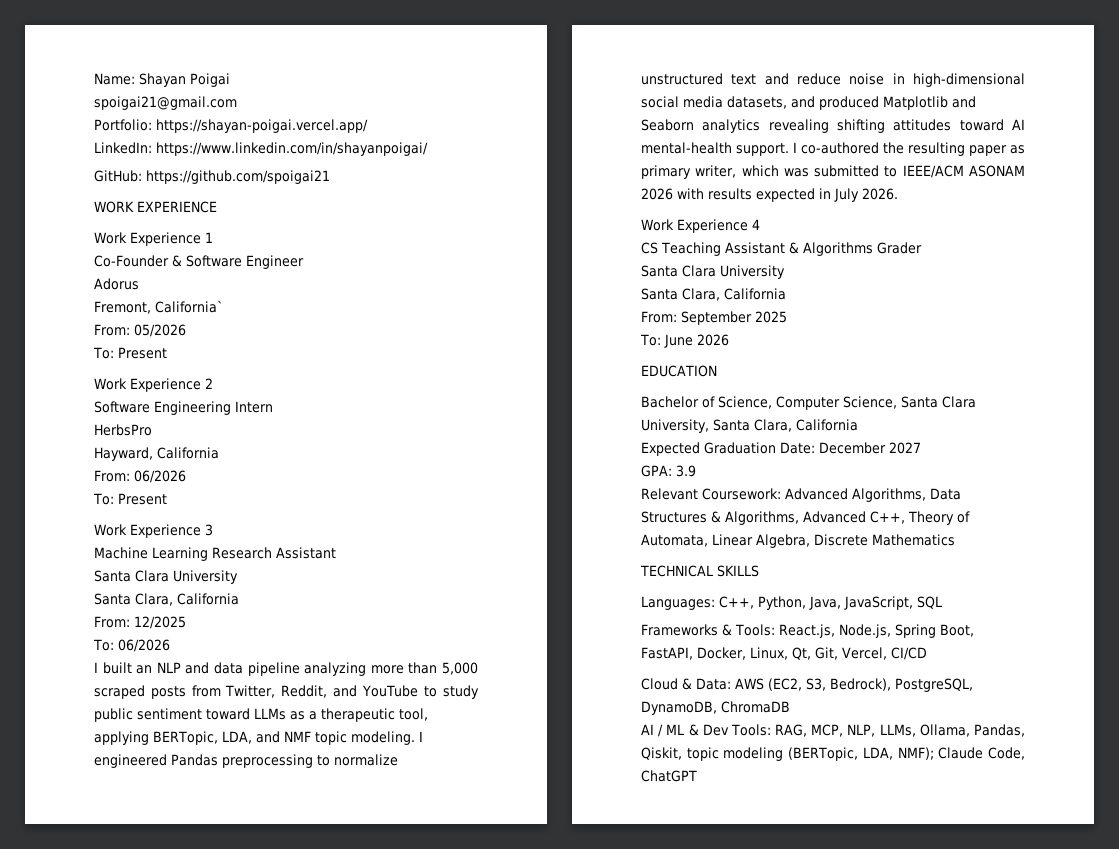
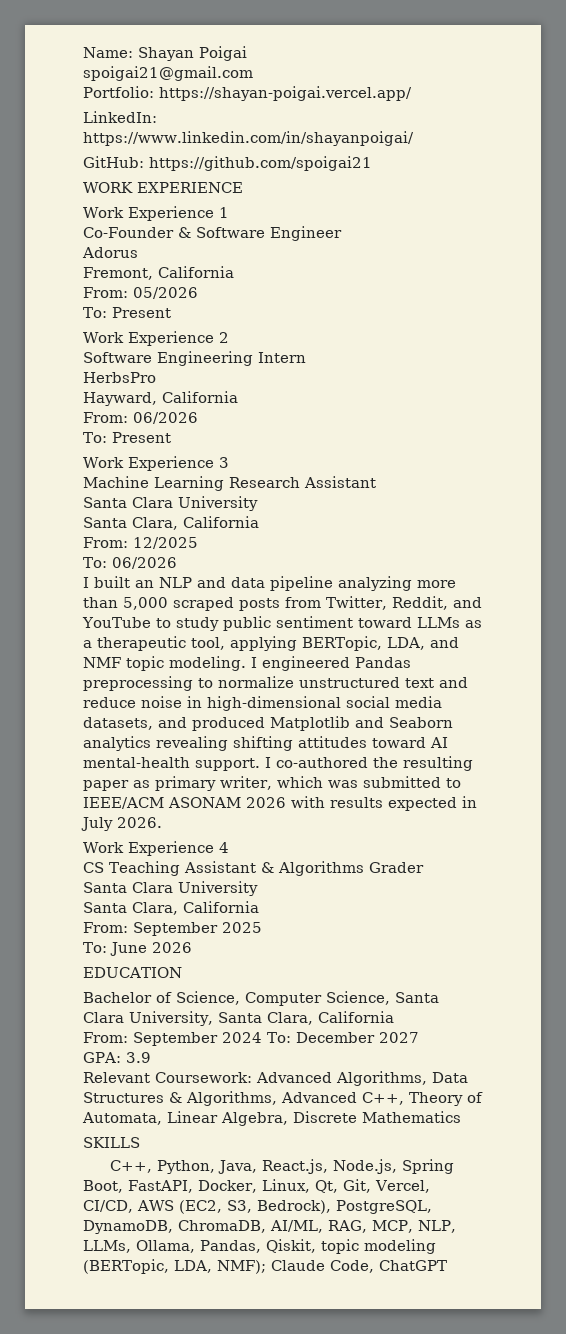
- Fremont, California`
+ Fremont, California
- Expected Graduation Date: December 2027
+ From: September 2024 To: December 2027
- TECHNICAL SKILLS
+ SKILLS
- Languages: C++, Python, Java, JavaScript, SQL
- Frameworks & Tools: React.js, Node.js, Spring Boot, FastAPI, Docker, Linux, Qt, Git, Vercel, CI/CD
- Cloud & Data: AWS (EC2, S3, Bedrock), PostgreSQL, DynamoDB, ChromaDB
- AI / ML & Dev Tools: RAG, MCP, NLP, LLMs, Ollama, Pandas, Qiskit, topic modeling (BERTopic, LDA, NMF); Claude Code, ChatGPT
+ C++, Python, Java, React.js, Node.js, Spring Boot, FastAPI, Docker, Linux, Qt, Git, Vercel, CI/CD, AWS (EC2, S3, Bedrock), PostgreSQL, DynamoDB, ChromaDB, AI/ML, RAG, MCP, NLP, LLMs, Ollama, Pandas, Qiskit, topic modeling (BERTopic, LDA, NMF); Claude Code, ChatGPT

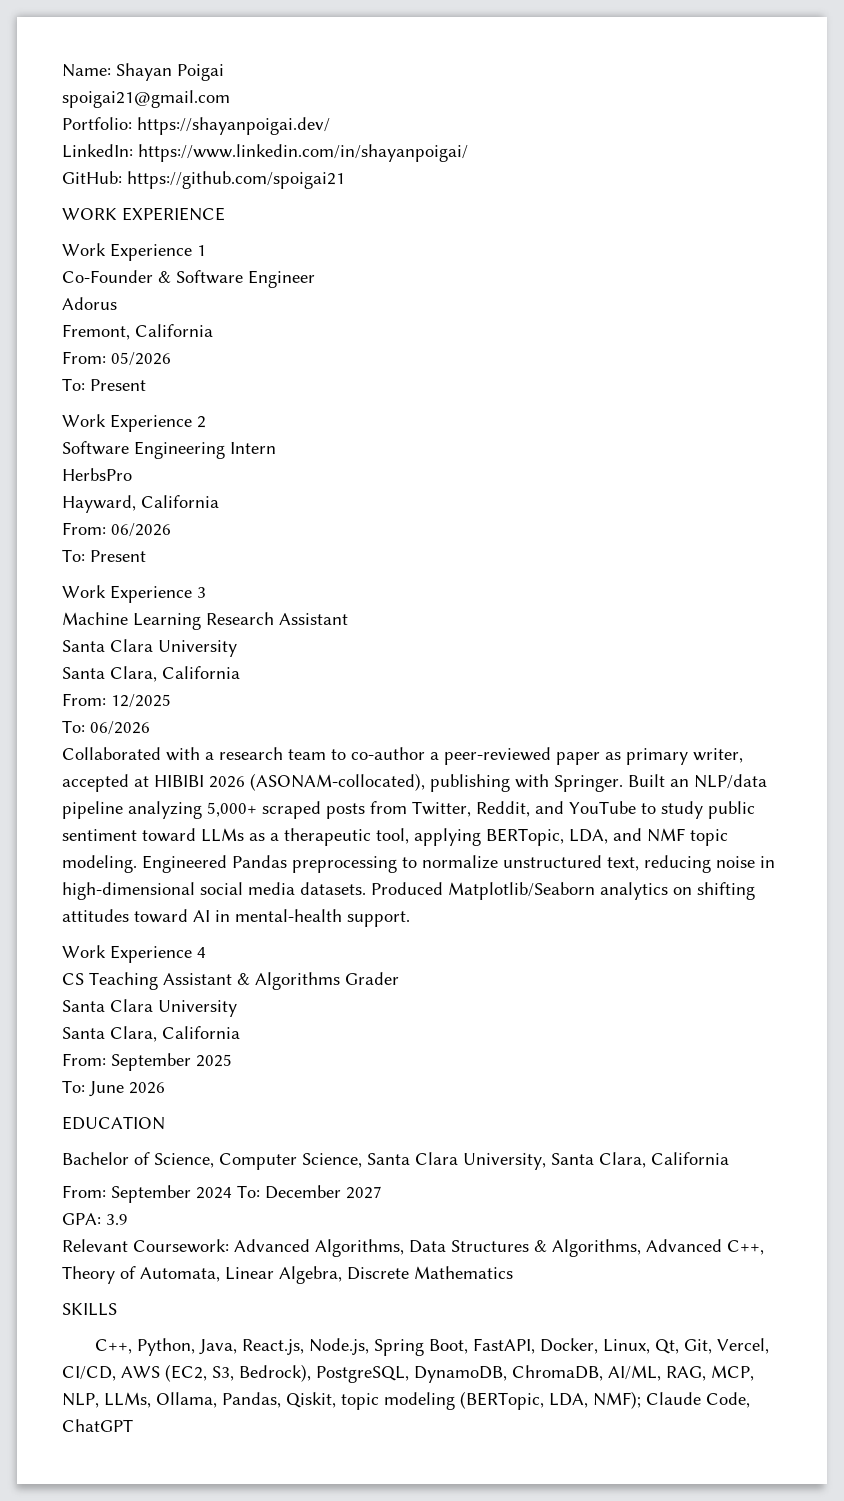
- Portfolio: https://shayan-poigai.vercel.app/
+ Portfolio: https://shayanpoigai.dev/
- I built an NLP and data pipeline analyzing more than 5,000 scraped posts from Twitter, Reddit, and YouTube to study public sentiment toward LLMs as a therapeutic tool, applying BERTopic, LDA, and NMF topic modeling.
+ Collaborated with a research team to co-author a peer-reviewed paper as primary writer, accepted at HIBIBI 2026 (ASONAM-collocated), publishing with Springer. Built an NLP/data pipeline analyzing 5,000+ scraped posts from Twitter, Reddit, and YouTube to study public sentiment toward LLMs as a therapeutic tool, applying BERTopic, LDA, and NMF topic modeling.
- I engineered Pandas preprocessing to normalize unstructured text and reduce noise in high-dimensional social media datasets, and produced Matplotlib and Seaborn analytics revealing shifting attitudes toward AI mental-health support. I co-authored the resulting paper as primary writer, which was submitted to IEEE/ACM ASONAM 2026 with results expected in July 2026.
+ Engineered Pandas preprocessing to normalize unstructured text, reducing noise in high-dimensional social media datasets. Produced Matplotlib/Seaborn analytics on shifting attitudes toward AI in mental-health support.

